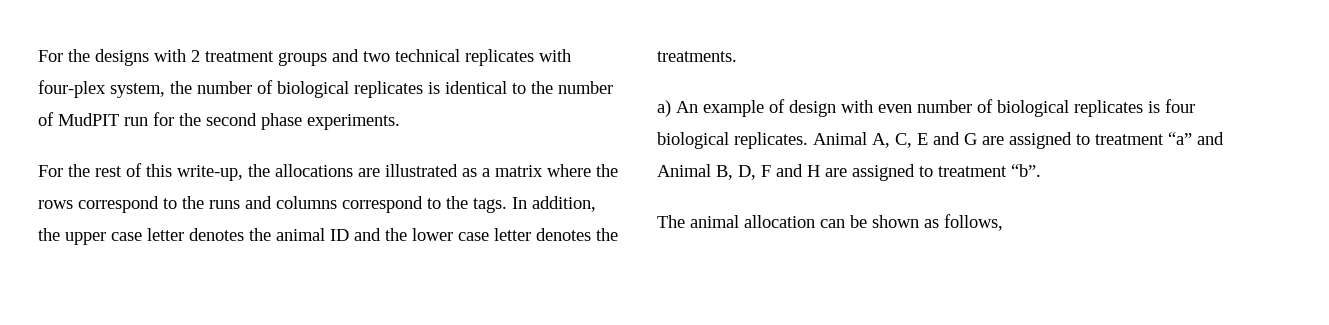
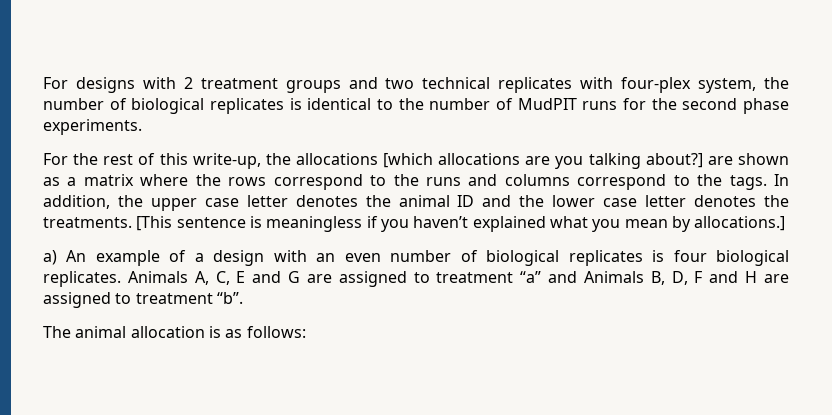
- For the designs with 2 treatment groups and two technical replicates with four-plex system, the number of biological replicates is identical to the number of MudPIT run for the second phase experiments.
+ For designs with 2 treatment groups and two technical replicates with four-plex system, the number of biological replicates is identical to the number of MudPIT runs for the second phase experiments.
- For the rest of this write-up, the allocations are illustrated as a matrix where the rows correspond to the runs and columns correspond to the tags.
+ For the rest of this write-up, the allocations [which allocations are you talking about?] are shown as a matrix where the rows correspond to the runs and columns correspond to the tags.
+ [This sentence is meaningless if you haven’t explained what you mean by allocations.]
- a) An example of design with even number of biological replicates is four biological replicates.
+ a) An example of a design with an even number of biological replicates is four biological replicates.
- Animal A, C, E and G are assigned to treatment “a” and Animal B, D, F and H are assigned to treatment “b”.
+ Animals A, C, E and G are assigned to treatment “a” and Animals B, D, F and H are assigned to treatment “b”.
- The animal allocation can be shown as follows,
+ The animal allocation is as follows:

